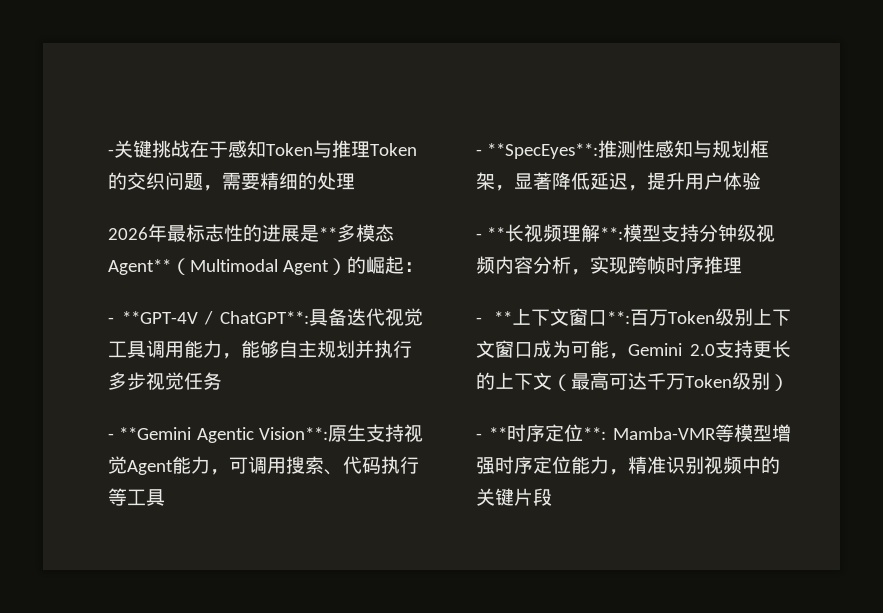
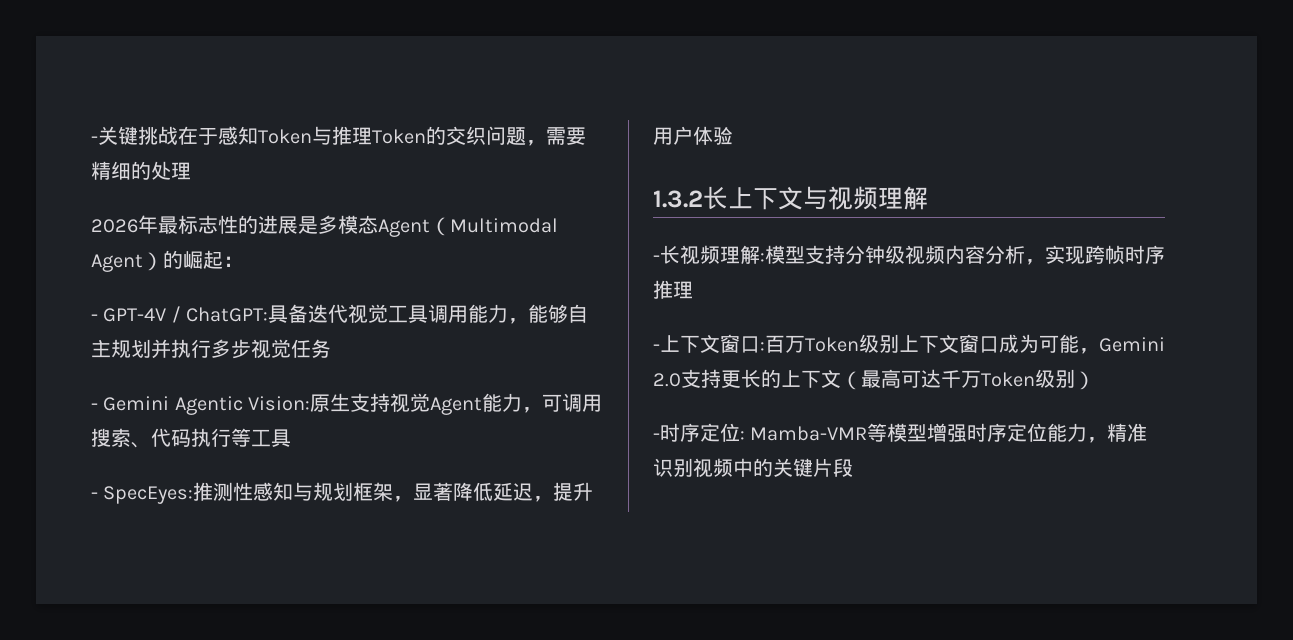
- 2026年最标志性的进展是**多模态Agent**（Multimodal Agent）的崛起：
+ 2026年最标志性的进展是多模态Agent（Multimodal Agent）的崛起：
- - **GPT-4V / ChatGPT**:具备迭代视觉工具调用能力，能够自主规划并执行多步视觉任务
+ - GPT-4V / ChatGPT:具备迭代视觉工具调用能力，能够自主规划并执行多步视觉任务
- - **Gemini Agentic Vision**:原生支持视觉Agent能力，可调用搜索、代码执行等工具
+ - Gemini Agentic Vision:原生支持视觉Agent能力，可调用搜索、代码执行等工具
- - **SpecEyes**:推测性感知与规划框架，显著降低延迟，提升用户体验
+ - SpecEyes:推测性感知与规划框架，显著降低延迟，提升用户体验
- - **长视频理解**:模型支持分钟级视频内容分析，实现跨帧时序推理
+ 1.3.2长上下文与视频理解
+ -长视频理解:模型支持分钟级视频内容分析，实现跨帧时序推理
- - **上下文窗口**:百万Token级别上下文窗口成为可能，Gemini 2.0支持更长的上下文（最高可达千万Token级别）
+ -上下文窗口:百万Token级别上下文窗口成为可能，Gemini 2.0支持更长的上下文（最高可达千万Token级别）
- - **时序定位**: Mamba-VMR等模型增强时序定位能力，精准识别视频中的关键片段
+ -时序定位: Mamba-VMR等模型增强时序定位能力，精准识别视频中的关键片段

